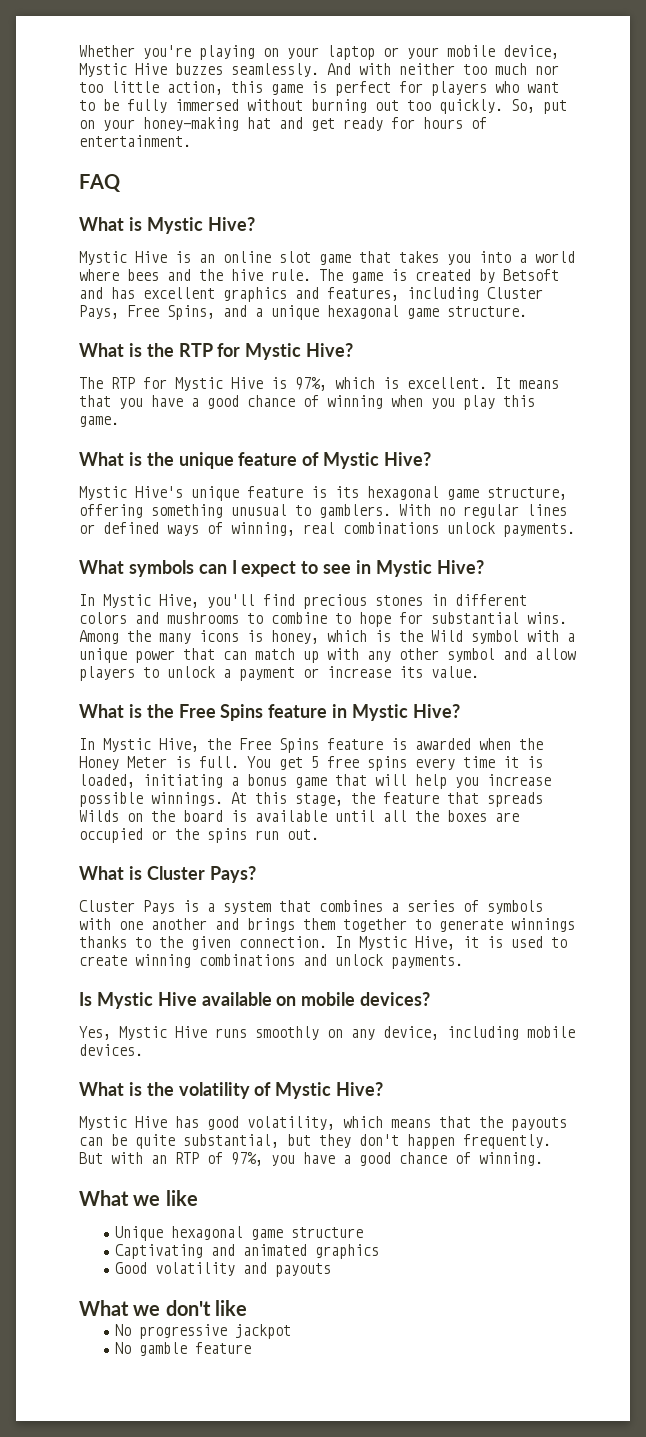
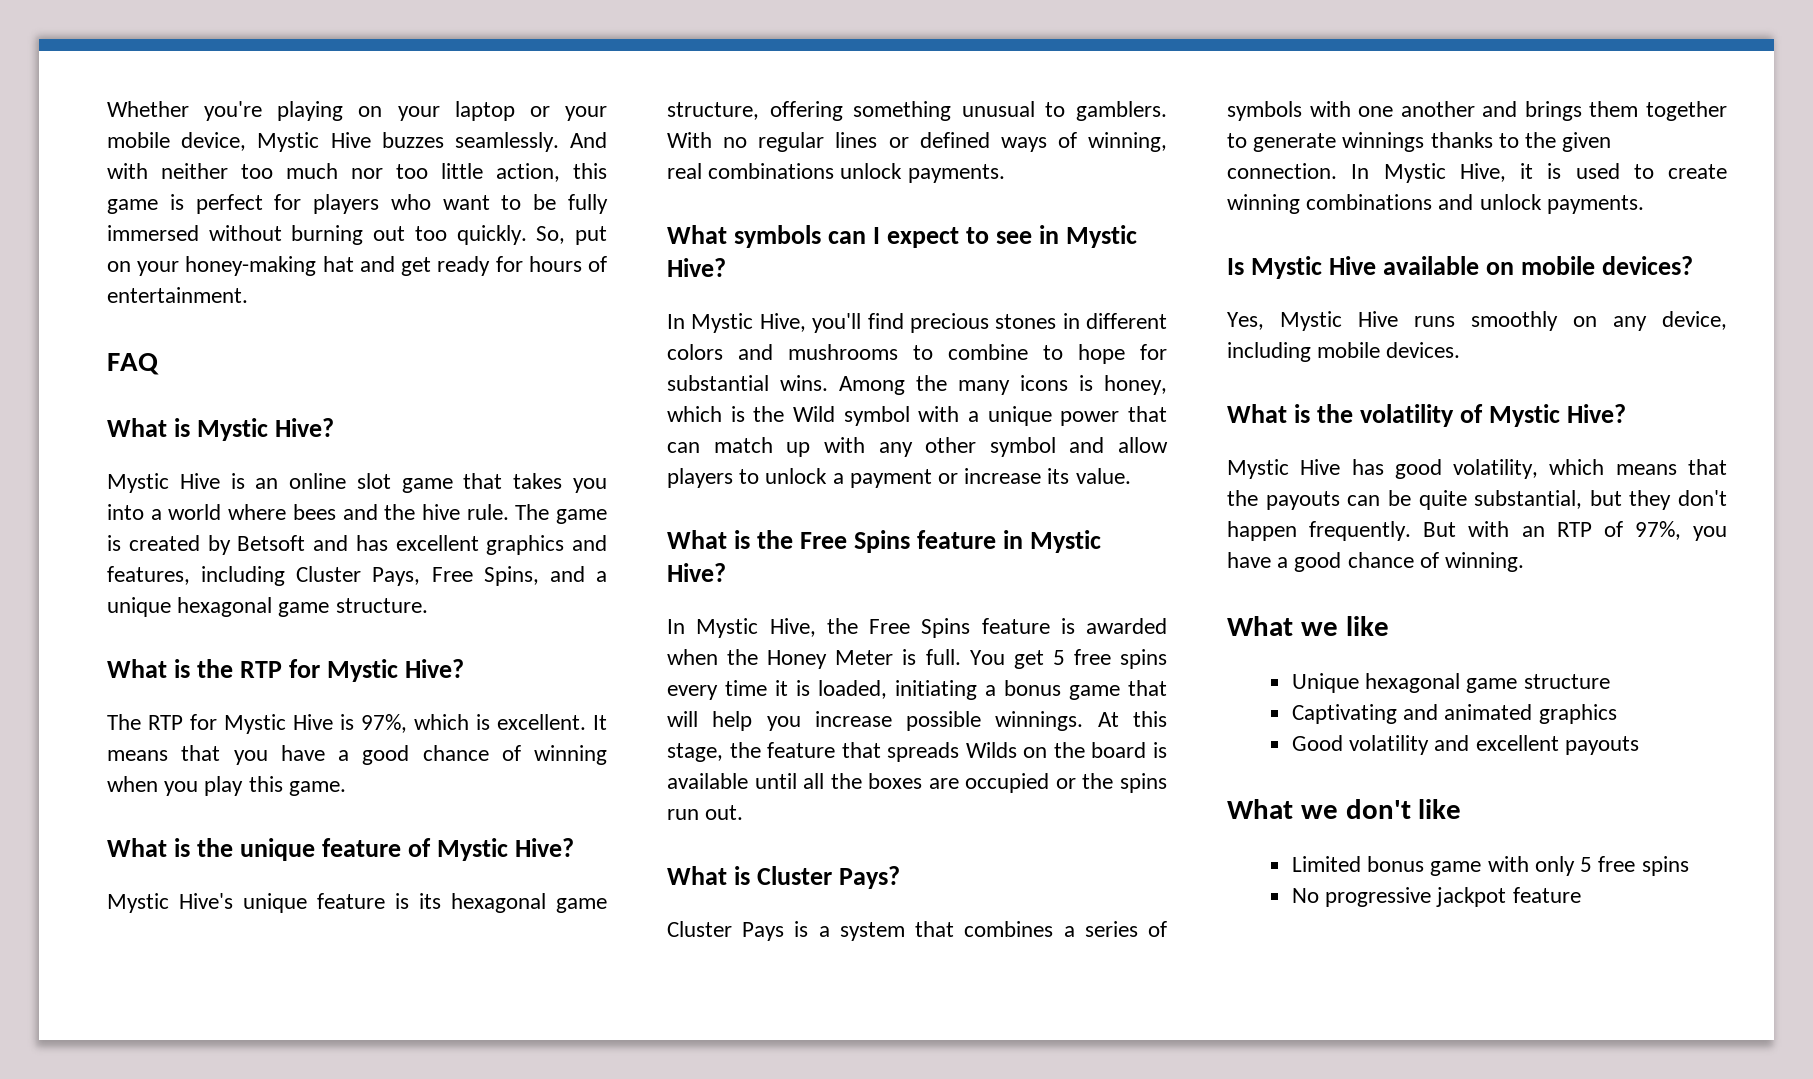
- Good volatility and payouts
+ Good volatility and excellent payouts
+ Limited bonus game with only 5 free spins
- No progressive jackpot
- No gamble feature
+ No progressive jackpot feature

